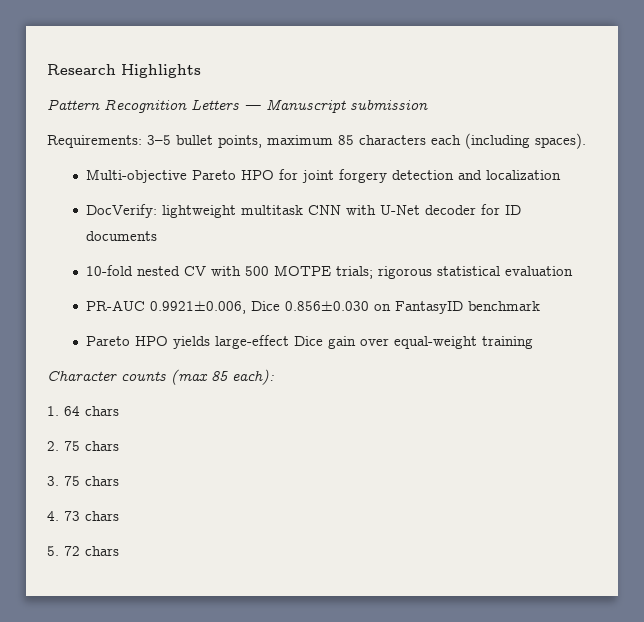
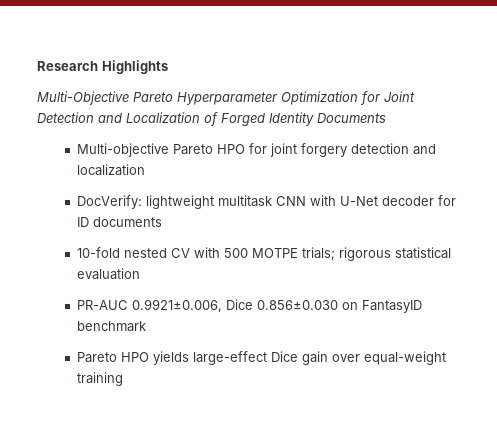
- Pattern Recognition Letters — Manuscript submission
- Requirements: 3–5 bullet points, maximum 85 characters each (including spaces).
+ Multi-Objective Pareto Hyperparameter Optimization for Joint Detection and Localization of Forged Identity Documents
- Character counts (max 85 each):
- 1. 64 chars
- 2. 75 chars
- 3. 75 chars
- 4. 73 chars
- 5. 72 chars

